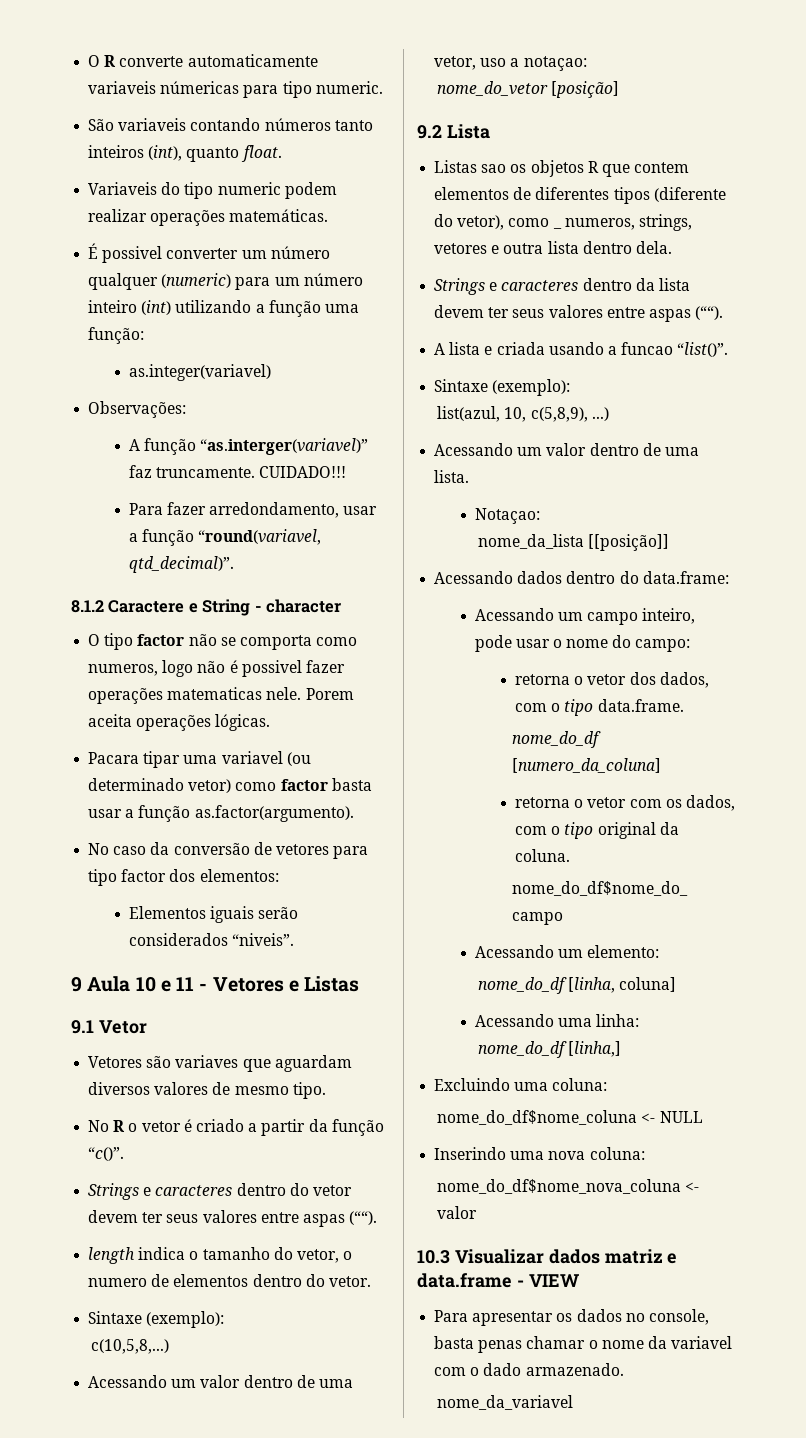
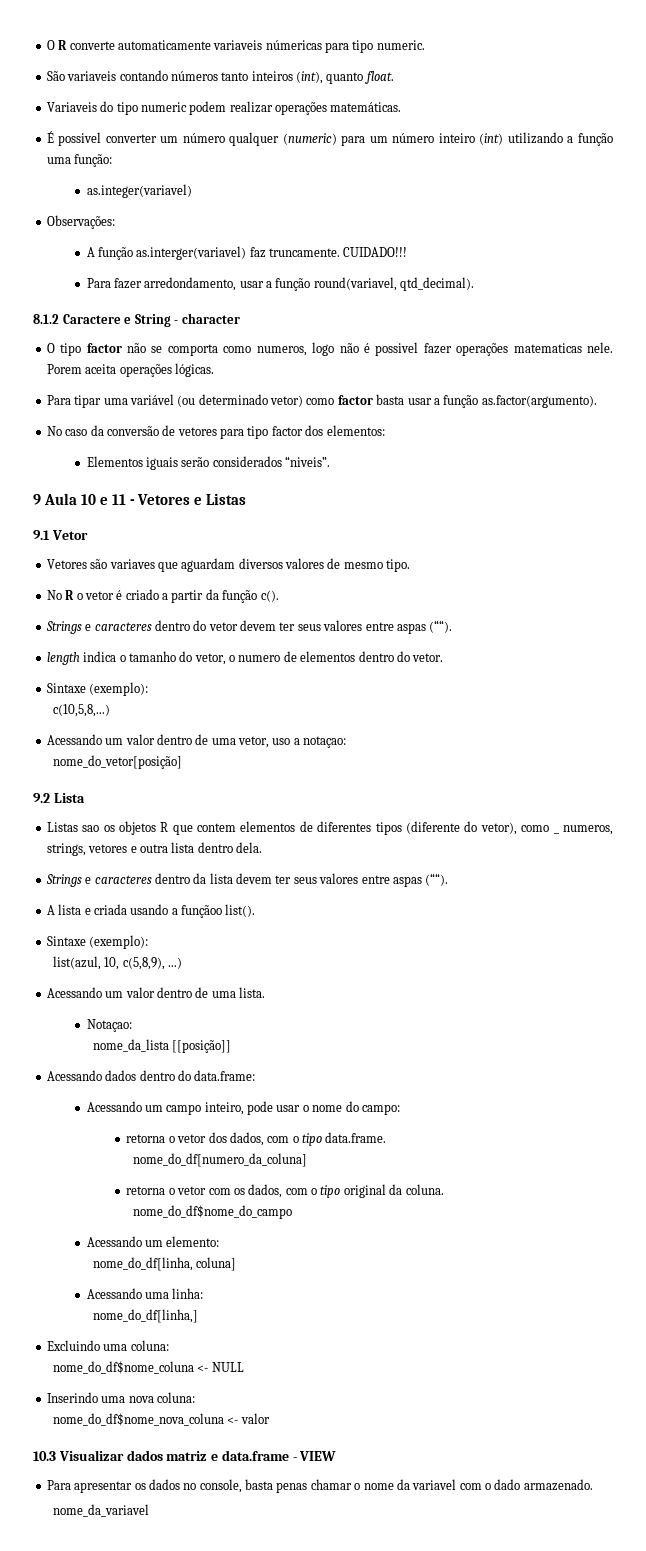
- A função “as.interger(variavel)” faz truncamente.
+ A função as.interger(variavel) faz truncamente.
- Para fazer arredondamento, usar a função “round(variavel, qtd_decimal)”.
+ Para fazer arredondamento, usar a função round(variavel, qtd_decimal).
- Pacara tipar uma variavel (ou determinado vetor) como factor basta usar a função as.factor(argumento).
+ Para tipar uma variável (ou determinado vetor) como factor basta usar a função as.factor(argumento).
- No R o vetor é criado a partir da função “c()”.
+ No R o vetor é criado a partir da função c().
- nome_do_vetor [posição]
+ nome_do_vetor[posição]
- A lista e criada usando a funcao “list()”.
+ A lista e criada usando a funçãoo list().
- nome_do_df [numero_da_coluna]
+ nome_do_df[numero_da_coluna]
- nome_do_df [linha, coluna]
+ nome_do_df[linha, coluna]
- nome_do_df [linha,]
+ nome_do_df[linha,]

